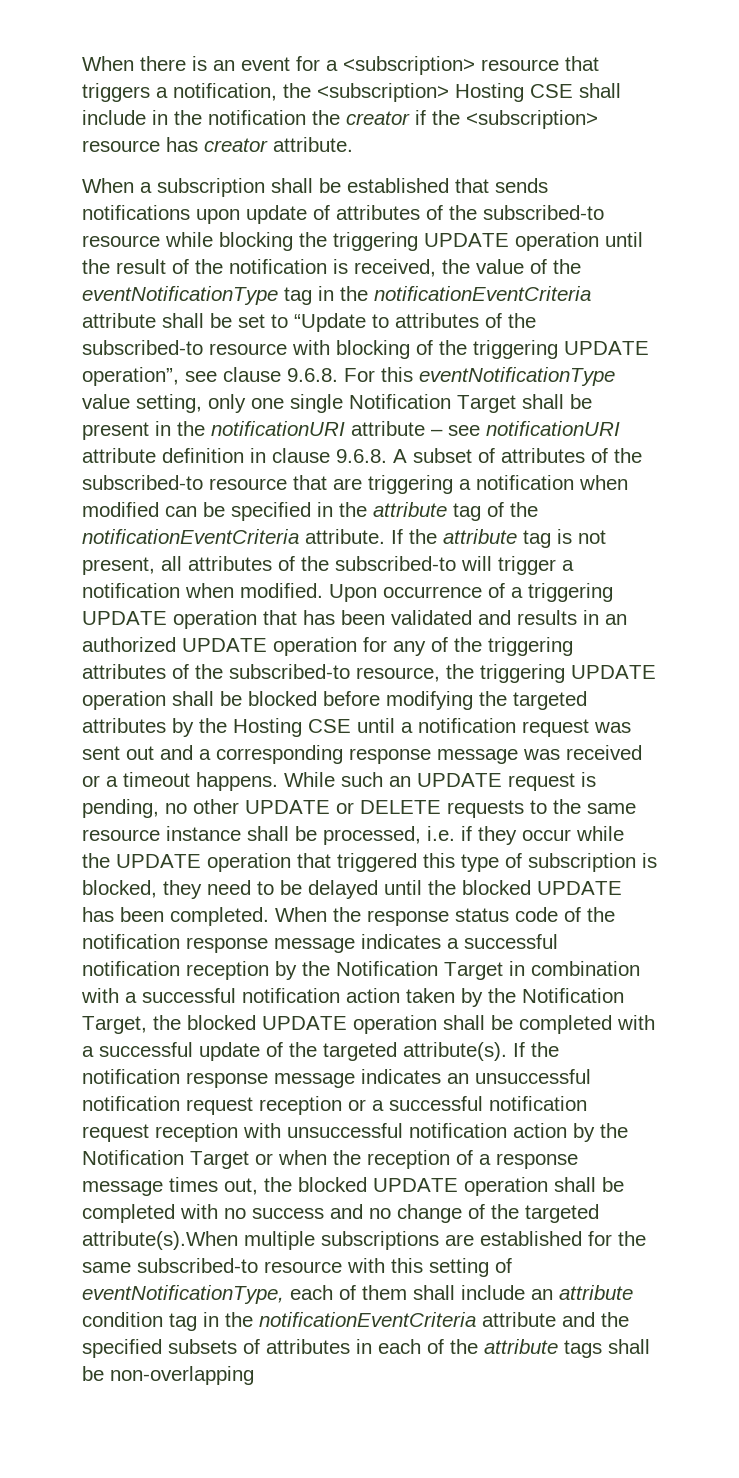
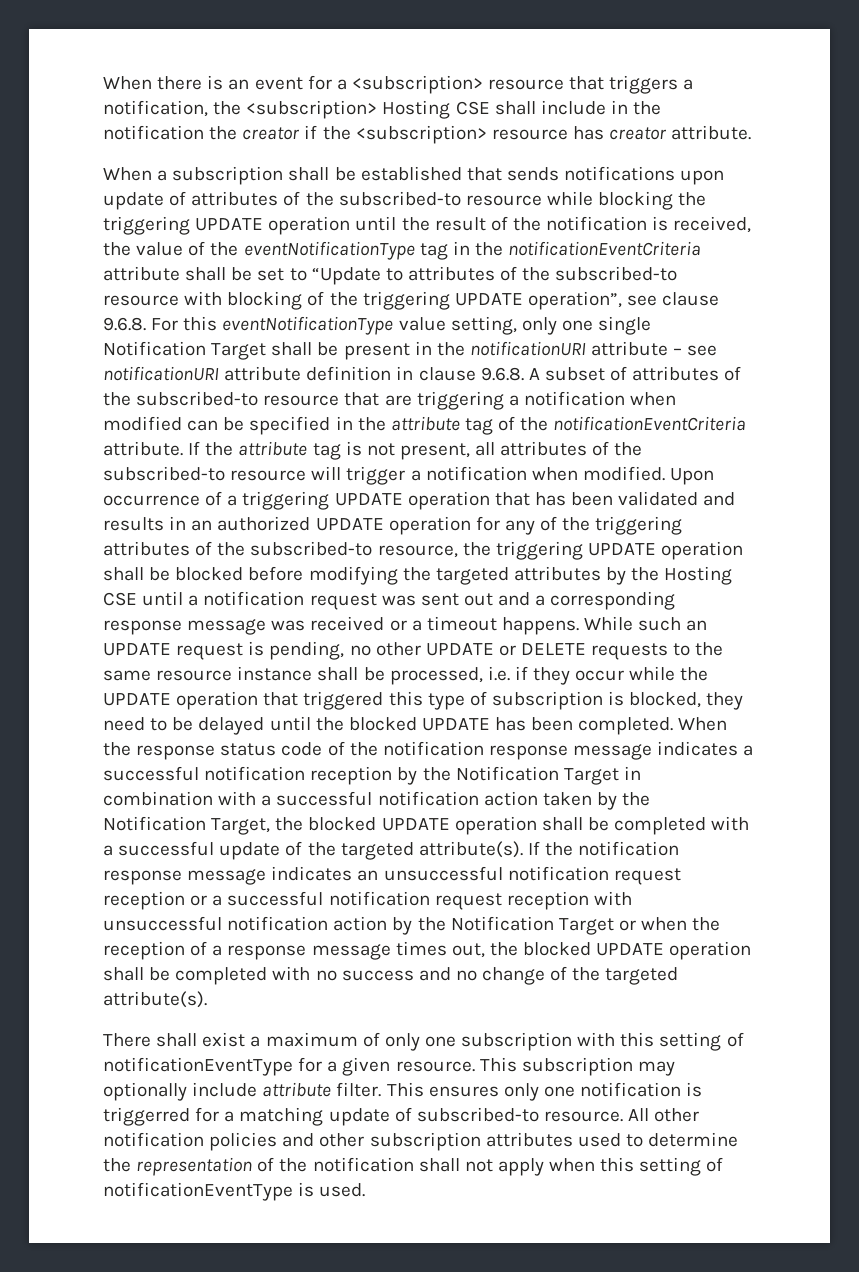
- If the attribute tag is not present, all attributes of the subscribed-to will trigger a notification when modified.
+ If the attribute tag is not present, all attributes of the subscribed-to resource will trigger a notification when modified.
- If the notification response message indicates an unsuccessful notification request reception or a successful notification request reception with unsuccessful notification action by the Notification Target or when the reception of a response message times out, the blocked UPDATE operation shall be completed with no success and no change of the targeted attribute(s).When multiple subscriptions are established for the same subscribed-to resource with this setting of eventNotificationType, each of them shall include an attribute condition tag in the notificationEventCriteria attribute and the specified subsets of attributes in each of the attribute tags shall be non-overlapping
+ If the notification response message indicates an unsuccessful notification request reception or a successful notification request reception with unsuccessful notification action by the Notification Target or when the reception of a response message times out, the blocked UPDATE operation shall be completed with no success and no change of the targeted attribute(s).
+ There shall exist a maximum of only one subscription with this setting of notificationEventType for a given resource. This subscription may optionally include attribute filter. This ensures only one notification is triggerred for a matching update of subscribed-to resource. All other notification policies and other subscription attributes used to determine the representation of the notification shall not apply when this setting of notificationEventType is used.

